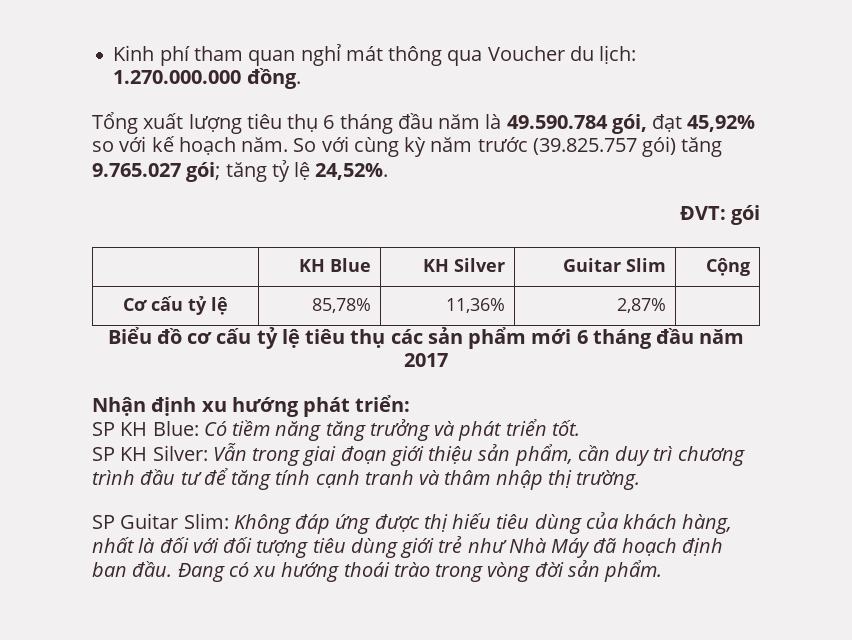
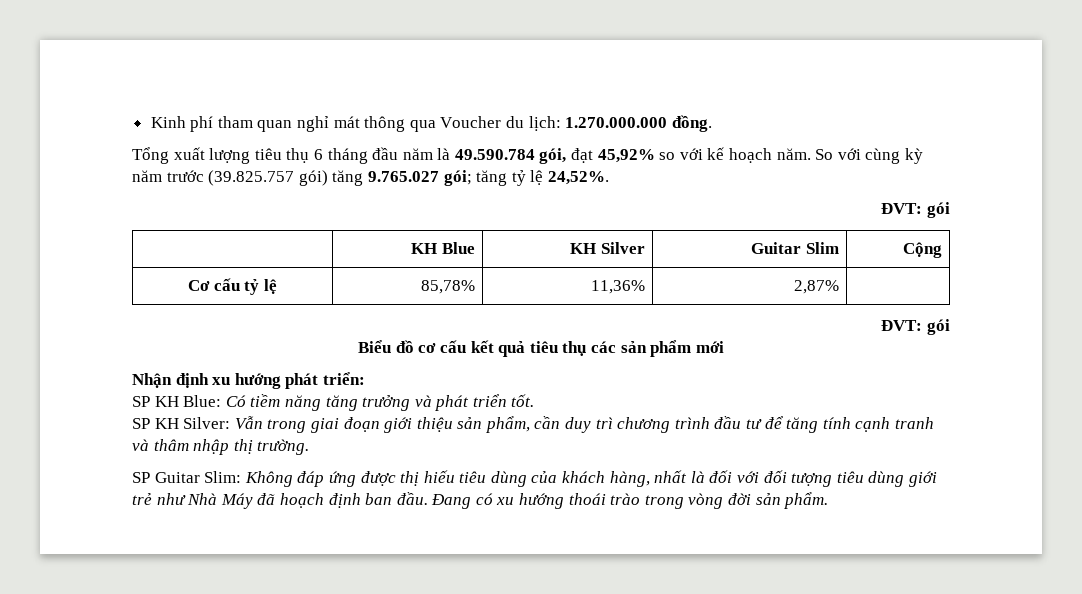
  Cơ cấu tỷ lệ | 85,78% | 11,36% | 2,87% |
+ ĐVT: gói
- Biểu đồ cơ cấu tỷ lệ tiêu thụ các sản phẩm mới 6 tháng đầu năm 2017
+ Biểu đồ cơ cấu kết quả tiêu thụ các sản phẩm mới

